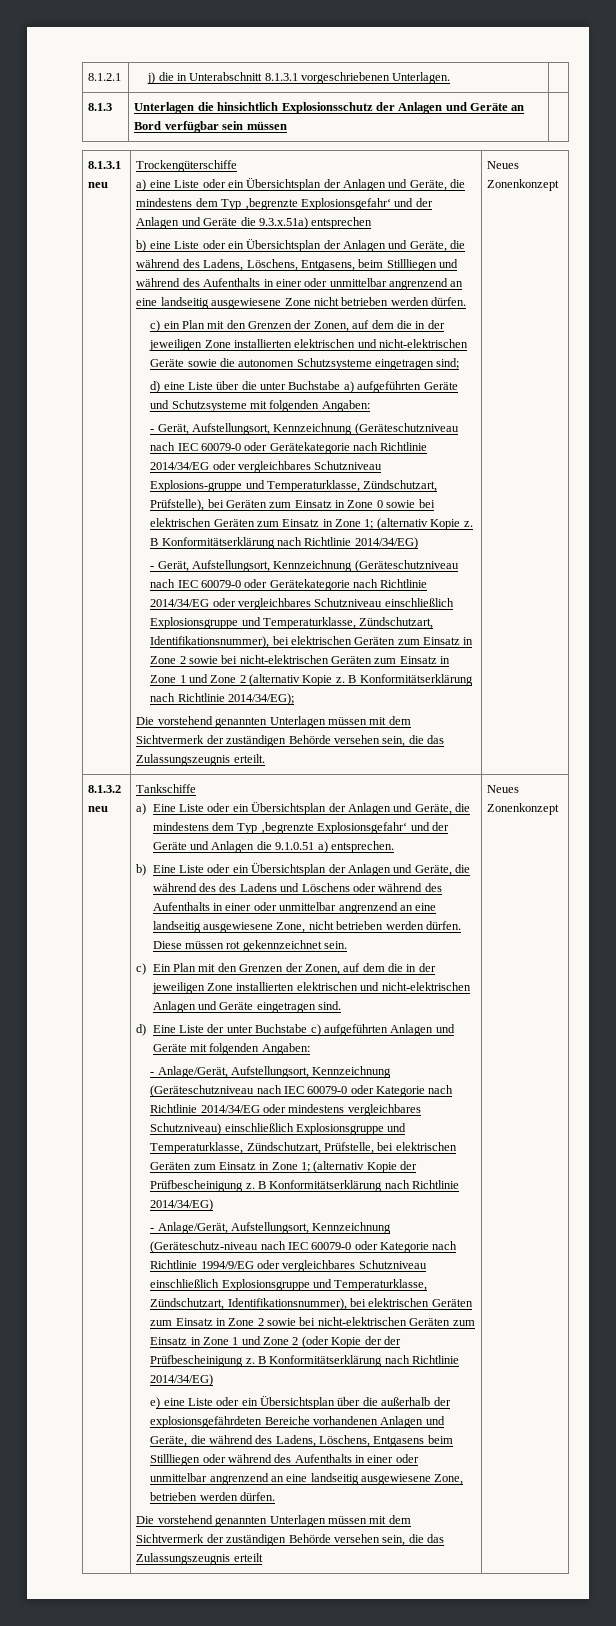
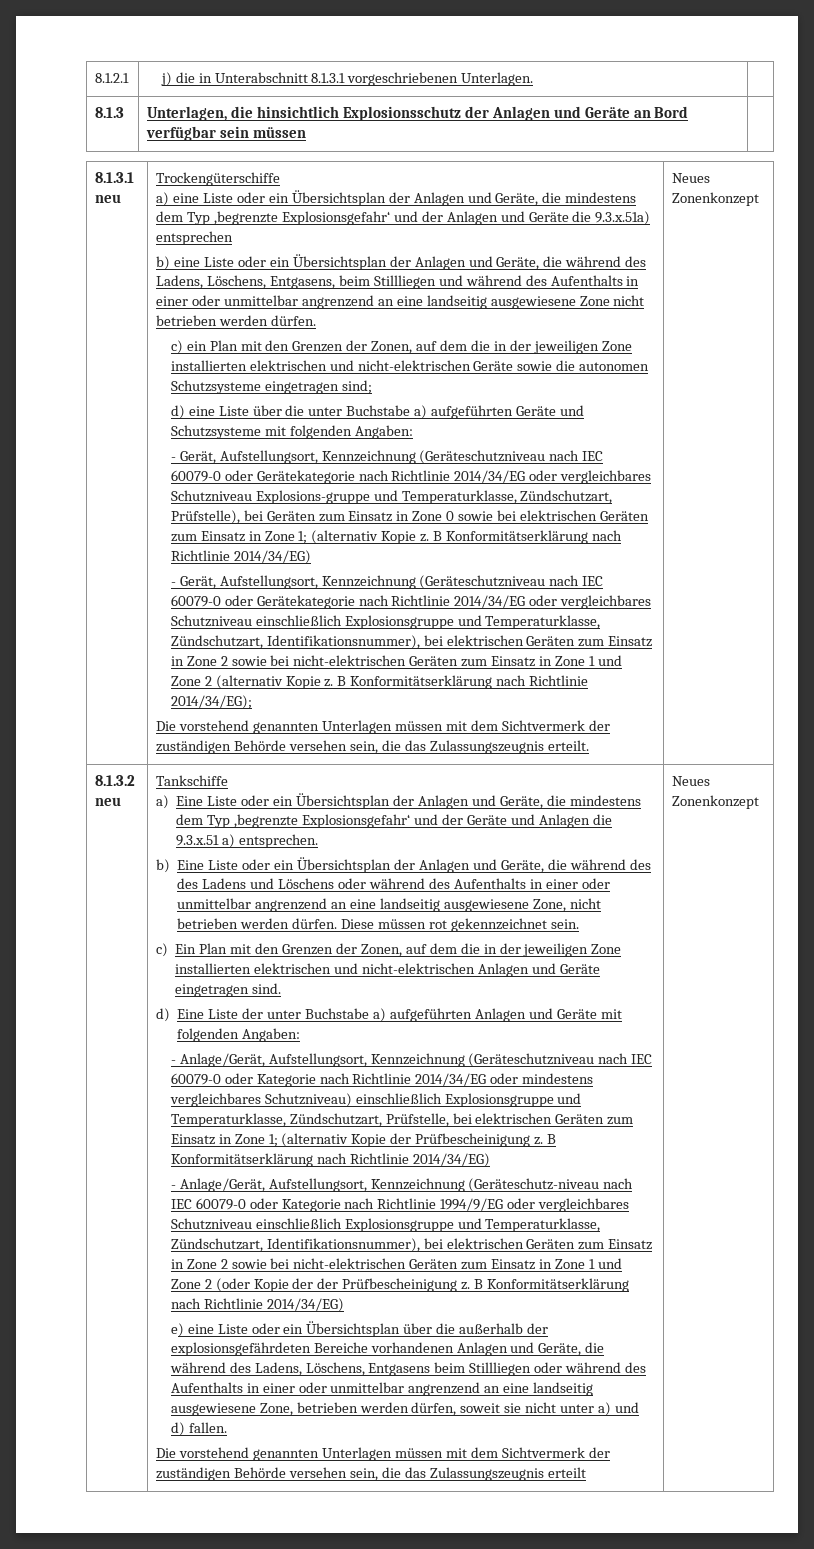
- 8.1.3 | Unterlagen die hinsichtlich Explosionsschutz der Anlagen und Geräte an Bord verfügbar sein müssen |
+ 8.1.3 | Unterlagen, die hinsichtlich Explosionsschutz der Anlagen und Geräte an Bord verfügbar sein müssen |
- a) Eine Liste oder ein Übersichtsplan der Anlagen und Geräte, die mindestens dem Typ ‚begrenzte Explosionsgefahr‘ und der Geräte und Anlagen die 9.1.0.51 a) entsprechen.
+ a) Eine Liste oder ein Übersichtsplan der Anlagen und Geräte, die mindestens dem Typ ‚begrenzte Explosionsgefahr‘ und der Geräte und Anlagen die 9.3.x.51 a) entsprechen.
- d) Eine Liste der unter Buchstabe c) aufgeführten Anlagen und Geräte mit folgenden Angaben:
+ d) Eine Liste der unter Buchstabe a) aufgeführten Anlagen und Geräte mit folgenden Angaben:
- e) eine Liste oder ein Übersichtsplan über die außerhalb der explosionsgefährdeten Bereiche vorhandenen Anlagen und Geräte, die während des Ladens, Löschens, Entgasens beim Stillliegen oder während des Aufenthalts in einer oder unmittelbar angrenzend an eine landseitig ausgewiesene Zone, betrieben werden dürfen.
+ e) eine Liste oder ein Übersichtsplan über die außerhalb der explosionsgefährdeten Bereiche vorhandenen Anlagen und Geräte, die während des Ladens, Löschens, Entgasens beim Stillliegen oder während des Aufenthalts in einer oder unmittelbar angrenzend an eine landseitig ausgewiesene Zone, betrieben werden dürfen, soweit sie nicht unter a) und d) fallen.

